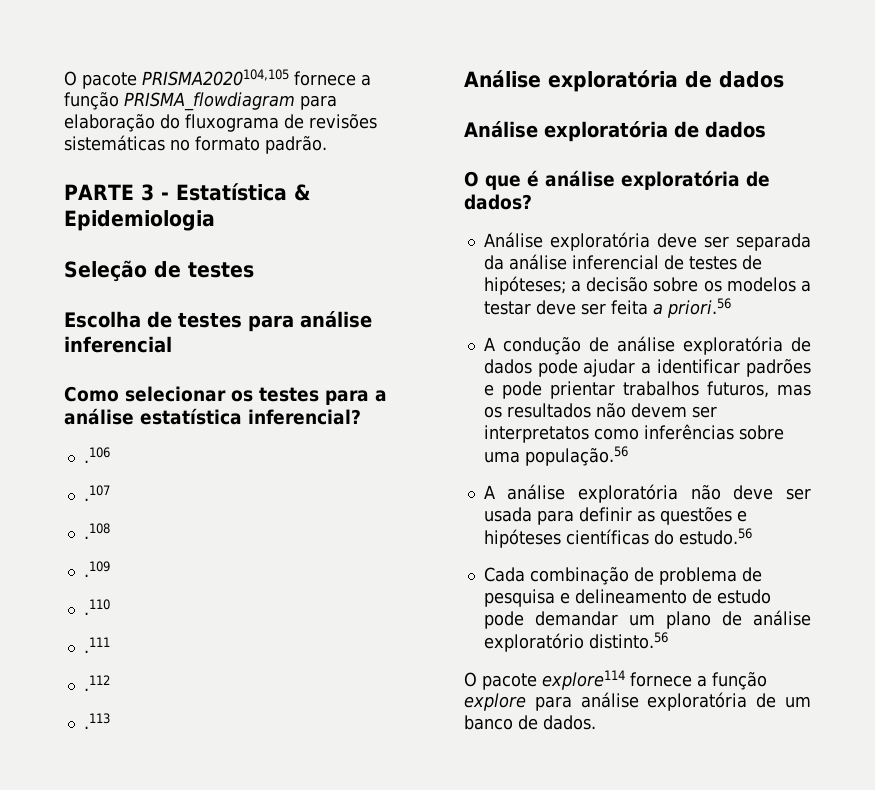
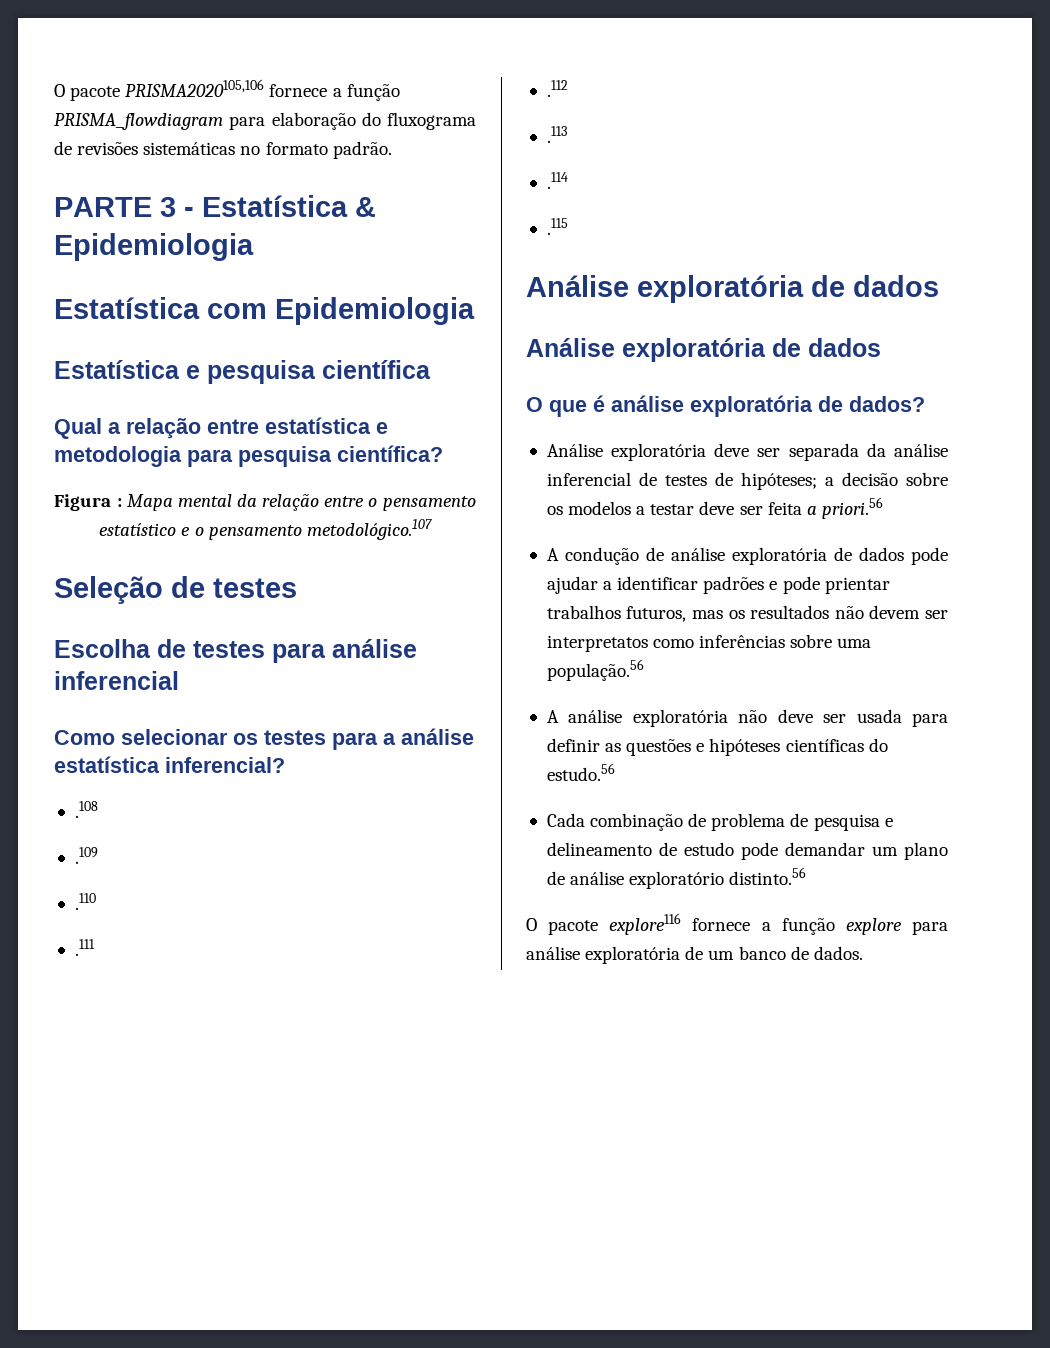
- O pacote PRISMA2020104,105 fornece a função PRISMA_flowdiagram para elaboração do fluxograma de revisões sistemáticas no formato padrão.
+ O pacote PRISMA2020105,106 fornece a função PRISMA_flowdiagram para elaboração do fluxograma de revisões sistemáticas no formato padrão.
+ Estatística com Epidemiologia
+ Estatística e pesquisa científica
+ Qual a relação entre estatística e metodologia para pesquisa científica?
+ Figura : Mapa mental da relação entre o pensamento estatístico e o pensamento metodológico.107
- .106
- .107
+ .114
+ .115
- O pacote explore114 fornece a função explore para análise exploratória de um banco de dados.
+ O pacote explore116 fornece a função explore para análise exploratória de um banco de dados.

